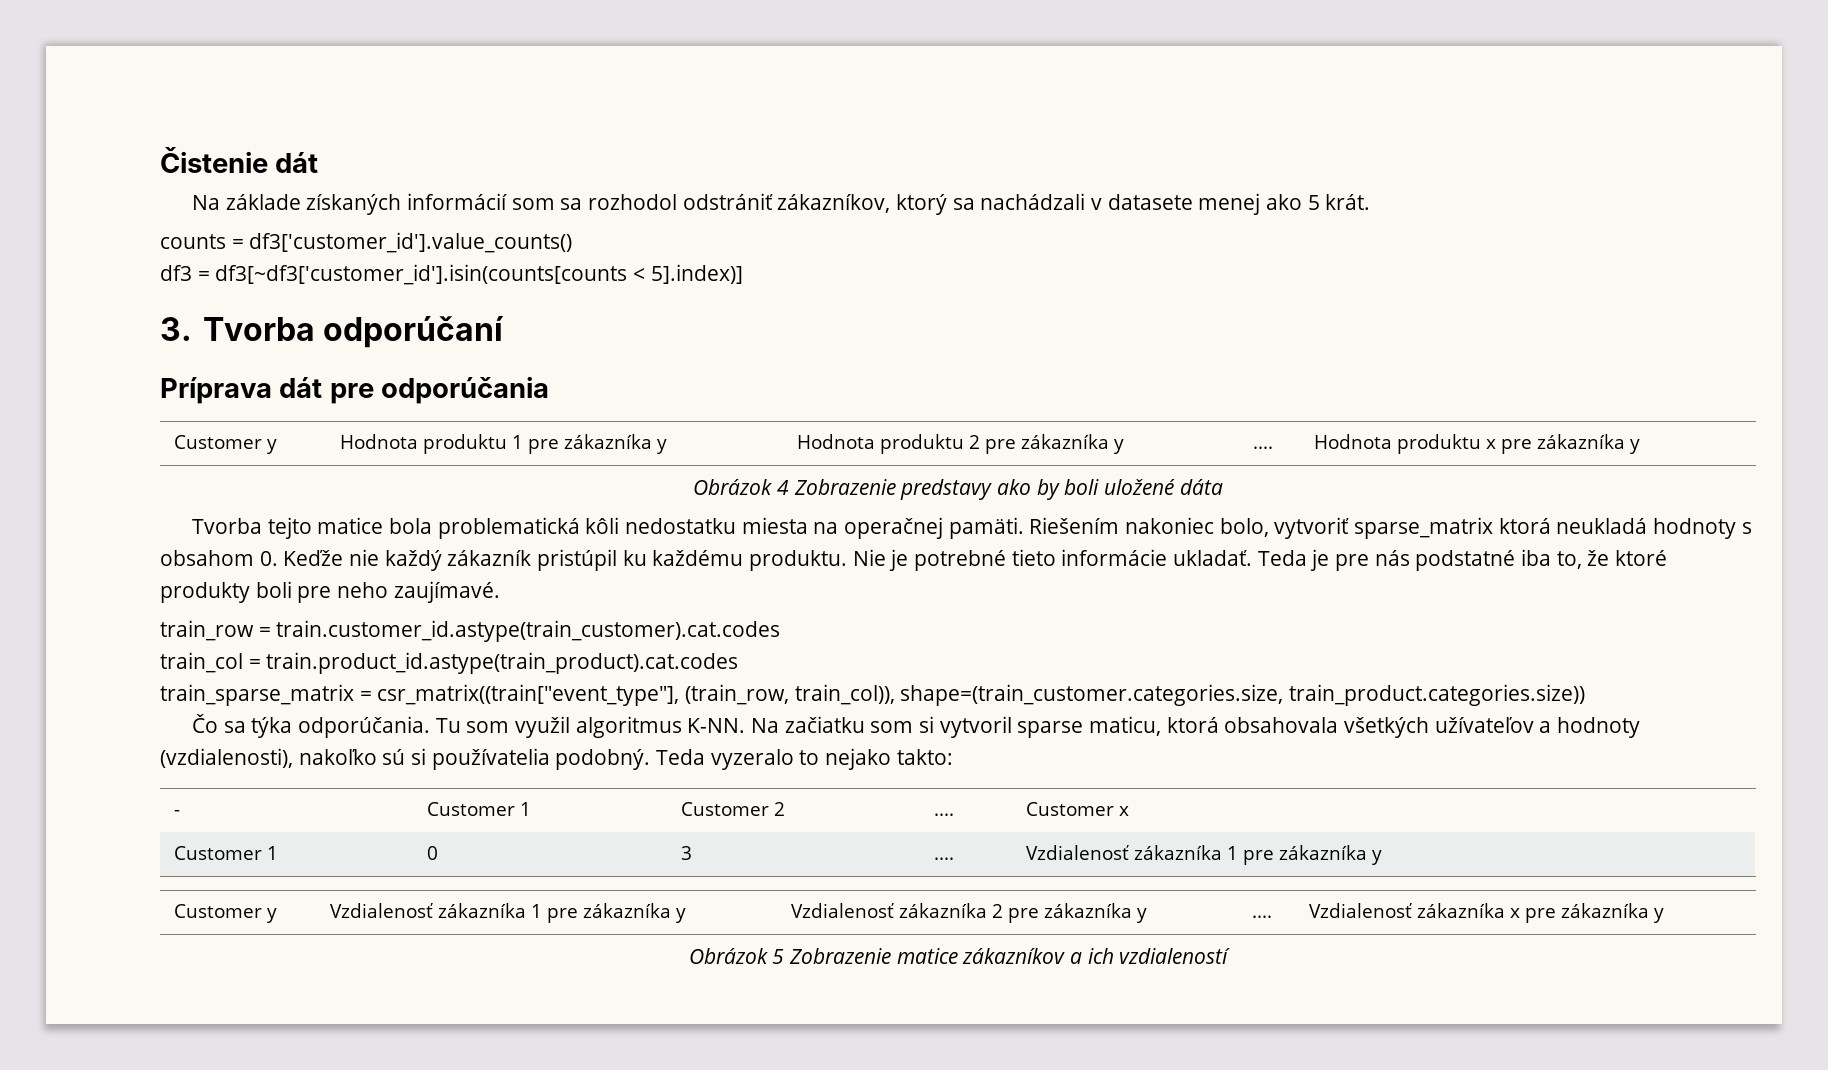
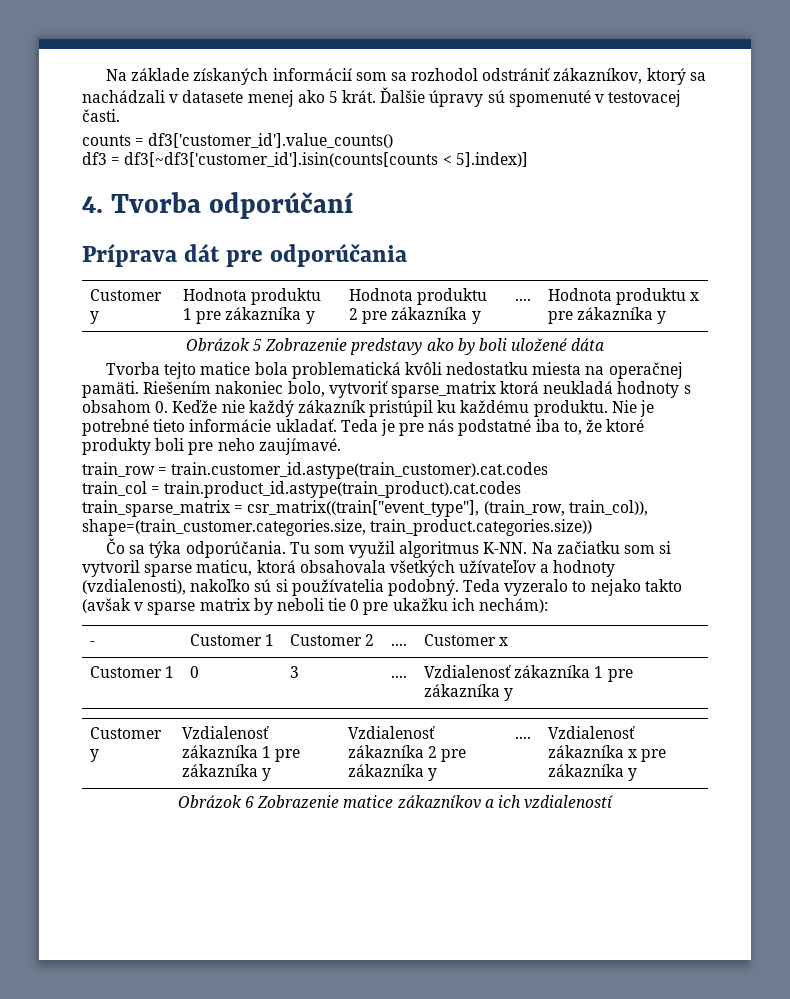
- Čistenie dát
+ Ďalšie úpravy sú spomenuté v testovacej časti.
- 3. Tvorba odporúčaní
+ 4. Tvorba odporúčaní
- Obrázok 4 Zobrazenie predstavy ako by boli uložené dáta
+ Obrázok 5 Zobrazenie predstavy ako by boli uložené dáta
- Tvorba tejto matice bola problematická kôli nedostatku miesta na operačnej pamäti.
+ Tvorba tejto matice bola problematická kvôli nedostatku miesta na operačnej pamäti.
- Teda vyzeralo to nejako takto:
+ Teda vyzeralo to nejako takto (avšak v sparse matrix by neboli tie 0 pre ukažku ich nechám):
- Obrázok 5 Zobrazenie matice zákazníkov a ich vzdialeností
+ Obrázok 6 Zobrazenie matice zákazníkov a ich vzdialeností

